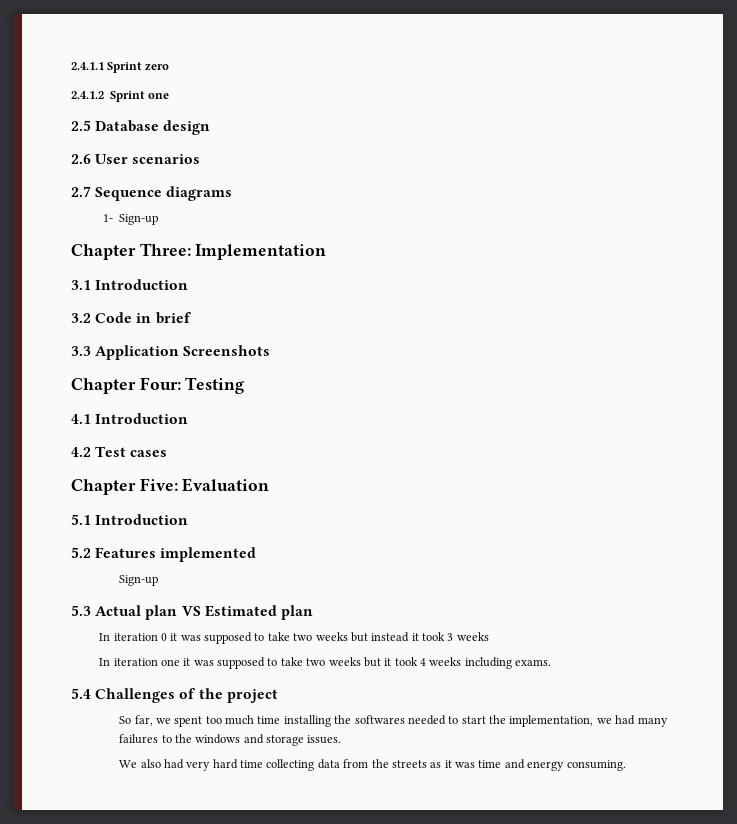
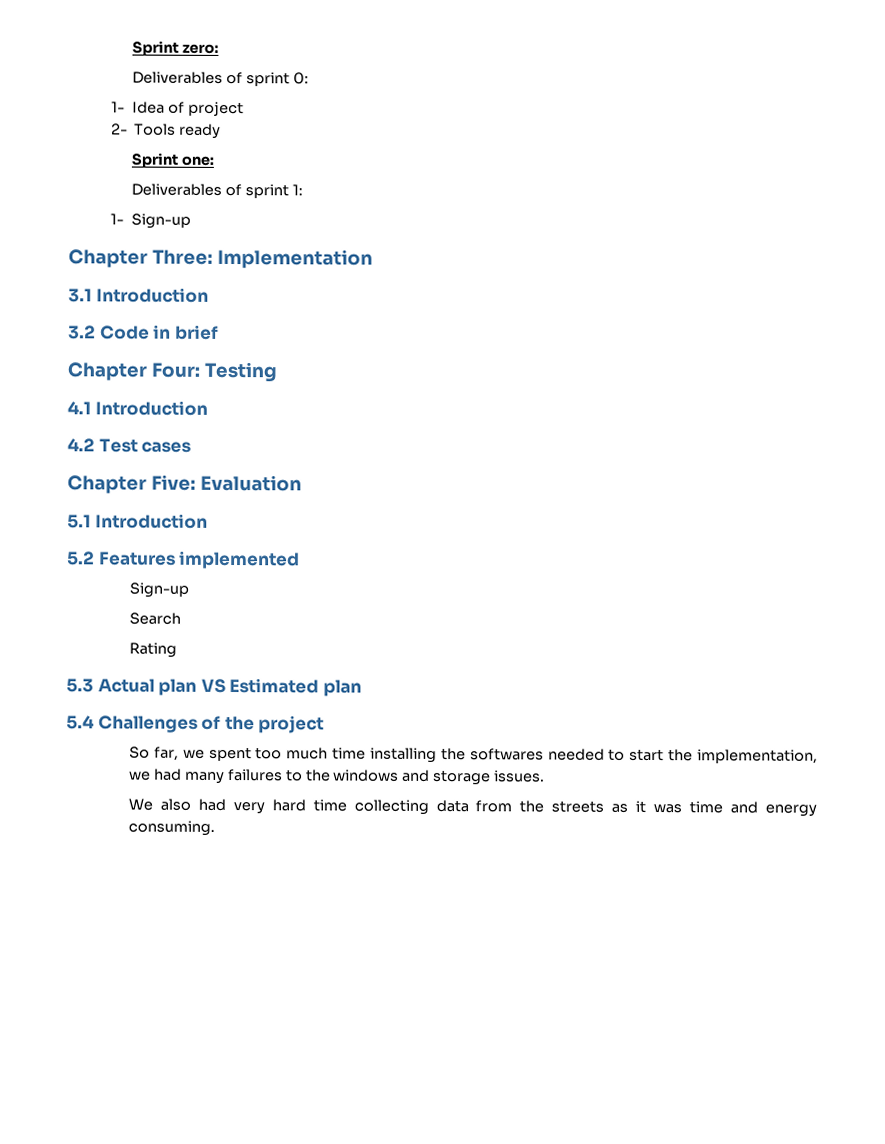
- 2.4.1.1 Sprint zero
- 2.4.1.2 Sprint one
- 2.5 Database design
- 2.6 User scenarios
- 2.7 Sequence diagrams
+ Sprint zero:
+ Deliverables of sprint 0:
+ 1- Idea of project
+ 2- Tools ready
+ Sprint one:
+ Deliverables of sprint 1:
- 3.3 Application Screenshots
+ Search
+ Rating
- In iteration 0 it was supposed to take two weeks but instead it took 3 weeks
- In iteration one it was supposed to take two weeks but it took 4 weeks including exams.

